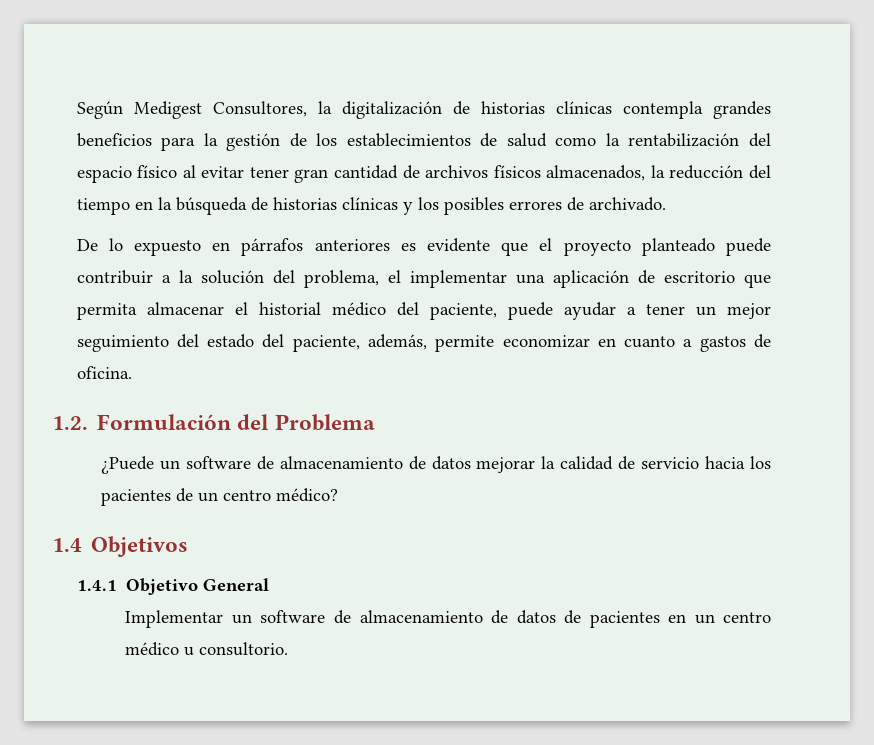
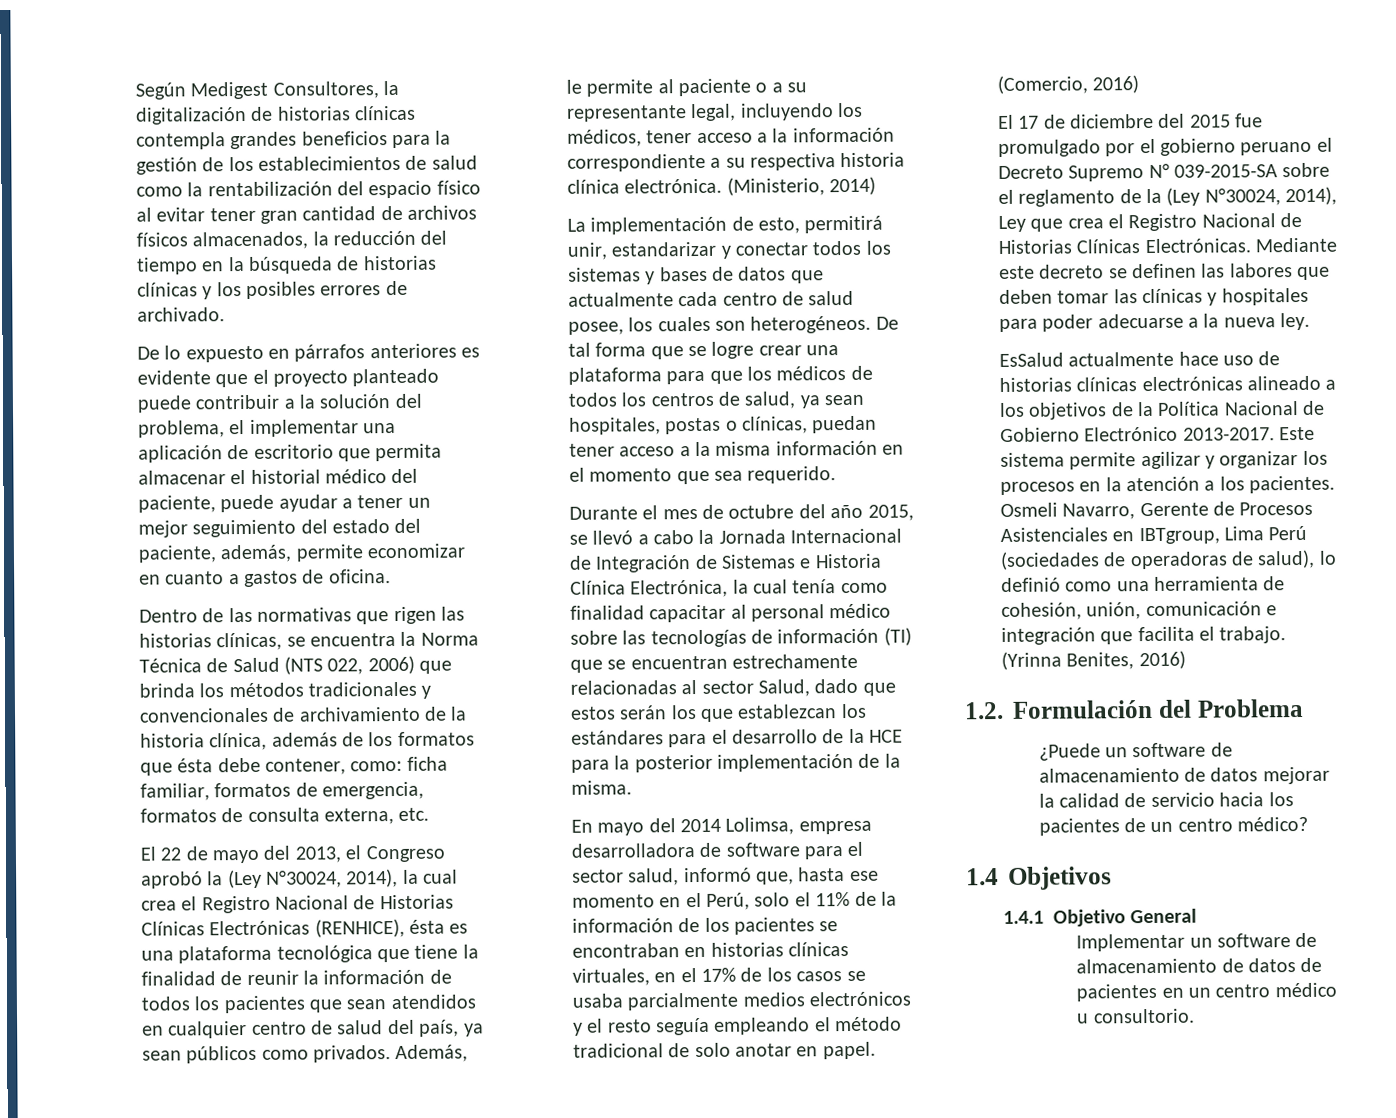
+ Dentro de las normativas que rigen las historias clínicas, se encuentra la Norma Técnica de Salud (NTS 022, 2006) que brinda los métodos tradicionales y convencionales de archivamiento de la historia clínica, además de los formatos que ésta debe contener, como: ficha familiar, formatos de emergencia, formatos de consulta externa, etc.
+ El 22 de mayo del 2013, el Congreso aprobó la (Ley N°30024, 2014), la cual crea el Registro Nacional de Historias Clínicas Electrónicas (RENHICE), ésta es una plataforma tecnológica que tiene la finalidad de reunir la información de todos los pacientes que sean atendidos en cualquier centro de salud del país, ya sean públicos como privados. Además, le permite al paciente o a su representante legal, incluyendo los médicos, tener acceso a la información correspondiente a su respectiva historia clínica electrónica. (Ministerio, 2014)
+ La implementación de esto, permitirá unir, estandarizar y conectar todos los sistemas y bases de datos que actualmente cada centro de salud posee, los cuales son heterogéneos. De tal forma que se logre crear una plataforma para que los médicos de todos los centros de salud, ya sean hospitales, postas o clínicas, puedan tener acceso a la misma información en el momento que sea requerido.
+ Durante el mes de octubre del año 2015, se llevó a cabo la Jornada Internacional de Integración de Sistemas e Historia Clínica Electrónica, la cual tenía como finalidad capacitar al personal médico sobre las tecnologías de información (TI) que se encuentran estrechamente relacionadas al sector Salud, dado que estos serán los que establezcan los estándares para el desarrollo de la HCE para la posterior implementación de la misma.
+ En mayo del 2014 Lolimsa, empresa desarrolladora de software para el sector salud, informó que, hasta ese momento en el Perú, solo el 11% de la información de los pacientes se encontraban en historias clínicas virtuales, en el 17% de los casos se usaba parcialmente medios electrónicos y el resto seguía empleando el método tradicional de solo anotar en papel. (Comercio, 2016)
+ El 17 de diciembre del 2015 fue promulgado por el gobierno peruano el Decreto Supremo N° 039-2015-SA sobre el reglamento de la (Ley N°30024, 2014), Ley que crea el Registro Nacional de Historias Clínicas Electrónicas. Mediante este decreto se definen las labores que deben tomar las clínicas y hospitales para poder adecuarse a la nueva ley.
+ EsSalud actualmente hace uso de historias clínicas electrónicas alineado a los objetivos de la Política Nacional de Gobierno Electrónico 2013-2017. Este sistema permite agilizar y organizar los procesos en la atención a los pacientes. Osmeli Navarro, Gerente de Procesos Asistenciales en IBTgroup, Lima Perú (sociedades de operadoras de salud), lo definió como una herramienta de cohesión, unión, comunicación e integración que facilita el trabajo. (Yrinna Benites, 2016)

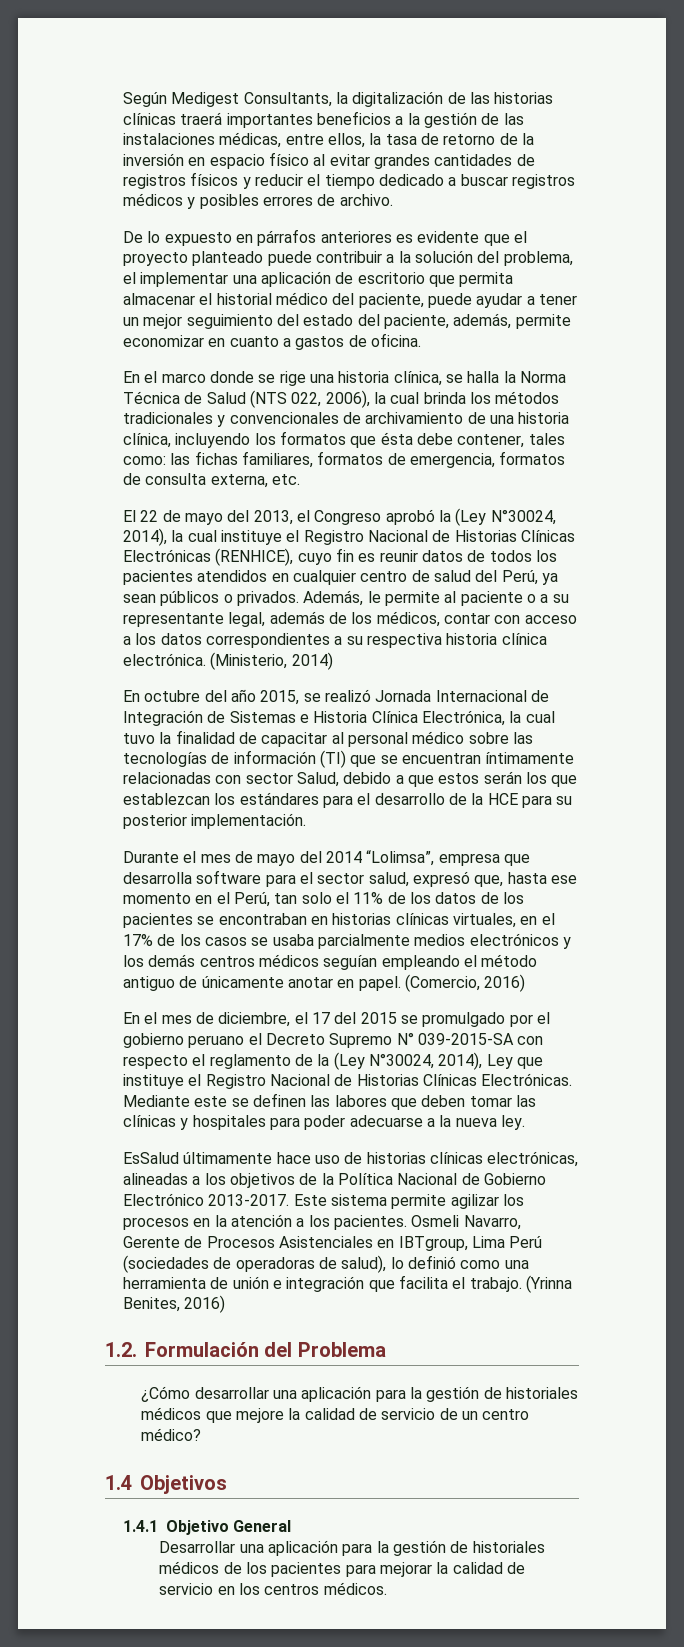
- Según Medigest Consultores, la digitalización de historias clínicas contempla grandes beneficios para la gestión de los establecimientos de salud como la rentabilización del espacio físico al evitar tener gran cantidad de archivos físicos almacenados, la reducción del tiempo en la búsqueda de historias clínicas y los posibles errores de archivado.
+ Según Medigest Consultants, la digitalización de las historias clínicas traerá importantes beneficios a la gestión de las instalaciones médicas, entre ellos, la tasa de retorno de la inversión en espacio físico al evitar grandes cantidades de registros físicos y reducir el tiempo dedicado a buscar registros médicos y posibles errores de archivo.
- Dentro de las normativas que rigen las historias clínicas, se encuentra la Norma Técnica de Salud (NTS 022, 2006) que brinda los métodos tradicionales y convencionales de archivamiento de la historia clínica, además de los formatos que ésta debe contener, como: ficha familiar, formatos de emergencia, formatos de consulta externa, etc.
+ En el marco donde se rige una historia clínica, se halla la Norma Técnica de Salud (NTS 022, 2006), la cual brinda los métodos tradicionales y convencionales de archivamiento de una historia clínica, incluyendo los formatos que ésta debe contener, tales como: las fichas familiares, formatos de emergencia, formatos de consulta externa, etc.
- El 22 de mayo del 2013, el Congreso aprobó la (Ley N°30024, 2014), la cual crea el Registro Nacional de Historias Clínicas Electrónicas (RENHICE), ésta es una plataforma tecnológica que tiene la finalidad de reunir la información de todos los pacientes que sean atendidos en cualquier centro de salud del país, ya sean públicos como privados.
+ El 22 de mayo del 2013, el Congreso aprobó la (Ley N°30024, 2014), la cual instituye el Registro Nacional de Historias Clínicas Electrónicas (RENHICE), cuyo fin es reunir datos de todos los pacientes atendidos en cualquier centro de salud del Perú, ya sean públicos o privados.
- Además, le permite al paciente o a su representante legal, incluyendo los médicos, tener acceso a la información correspondiente a su respectiva historia clínica electrónica.
+ Además, le permite al paciente o a su representante legal, además de los médicos, contar con acceso a los datos correspondientes a su respectiva historia clínica electrónica.
- La implementación de esto, permitirá unir, estandarizar y conectar todos los sistemas y bases de datos que actualmente cada centro de salud posee, los cuales son heterogéneos. De tal forma que se logre crear una plataforma para que los médicos de todos los centros de salud, ya sean hospitales, postas o clínicas, puedan tener acceso a la misma información en el momento que sea requerido.
- Durante el mes de octubre del año 2015, se llevó a cabo la Jornada Internacional de Integración de Sistemas e Historia Clínica Electrónica, la cual tenía como finalidad capacitar al personal médico sobre las tecnologías de información (TI) que se encuentran estrechamente relacionadas al sector Salud, dado que estos serán los que establezcan los estándares para el desarrollo de la HCE para la posterior implementación de la misma.
- En mayo del 2014 Lolimsa, empresa desarrolladora de software para el sector salud, informó que, hasta ese momento en el Perú, solo el 11% de la información de los pacientes se encontraban en historias clínicas virtuales, en el 17% de los casos se usaba parcialmente medios electrónicos y el resto seguía empleando el método tradicional de solo anotar en papel.
+ En octubre del año 2015, se realizó Jornada Internacional de Integración de Sistemas e Historia Clínica Electrónica, la cual tuvo la finalidad de capacitar al personal médico sobre las tecnologías de información (TI) que se encuentran íntimamente relacionadas con sector Salud, debido a que estos serán los que establezcan los estándares para el desarrollo de la HCE para su posterior implementación.
+ Durante el mes de mayo del 2014 “Lolimsa”, empresa que desarrolla software para el sector salud, expresó que, hasta ese momento en el Perú, tan solo el 11% de los datos de los pacientes se encontraban en historias clínicas virtuales, en el 17% de los casos se usaba parcialmente medios electrónicos y los demás centros médicos seguían empleando el método antiguo de únicamente anotar en papel.
- El 17 de diciembre del 2015 fue promulgado por el gobierno peruano el Decreto Supremo N° 039-2015-SA sobre el reglamento de la (Ley N°30024, 2014), Ley que crea el Registro Nacional de Historias Clínicas Electrónicas.
+ En el mes de diciembre, el 17 del 2015 se promulgado por el gobierno peruano el Decreto Supremo N° 039-2015-SA con respecto el reglamento de la (Ley N°30024, 2014), Ley que instituye el Registro Nacional de Historias Clínicas Electrónicas.
- Mediante este decreto se definen las labores que deben tomar las clínicas y hospitales para poder adecuarse a la nueva ley.
+ Mediante este se definen las labores que deben tomar las clínicas y hospitales para poder adecuarse a la nueva ley.
- EsSalud actualmente hace uso de historias clínicas electrónicas alineado a los objetivos de la Política Nacional de Gobierno Electrónico 2013-2017.
+ EsSalud últimamente hace uso de historias clínicas electrónicas, alineadas a los objetivos de la Política Nacional de Gobierno Electrónico 2013-2017.
- Este sistema permite agilizar y organizar los procesos en la atención a los pacientes.
+ Este sistema permite agilizar los procesos en la atención a los pacientes.
- Osmeli Navarro, Gerente de Procesos Asistenciales en IBTgroup, Lima Perú (sociedades de operadoras de salud), lo definió como una herramienta de cohesión, unión, comunicación e integración que facilita el trabajo.
+ Osmeli Navarro, Gerente de Procesos Asistenciales en IBTgroup, Lima Perú (sociedades de operadoras de salud), lo definió como una herramienta de unión e integración que facilita el trabajo.
- ¿Puede un software de almacenamiento de datos mejorar la calidad de servicio hacia los pacientes de un centro médico?
+ ¿Cómo desarrollar una aplicación para la gestión de historiales médicos que mejore la calidad de servicio de un centro médico?
- Implementar un software de almacenamiento de datos de pacientes en un centro médico u consultorio.
+ Desarrollar una aplicación para la gestión de historiales médicos de los pacientes para mejorar la calidad de servicio en los centros médicos.

